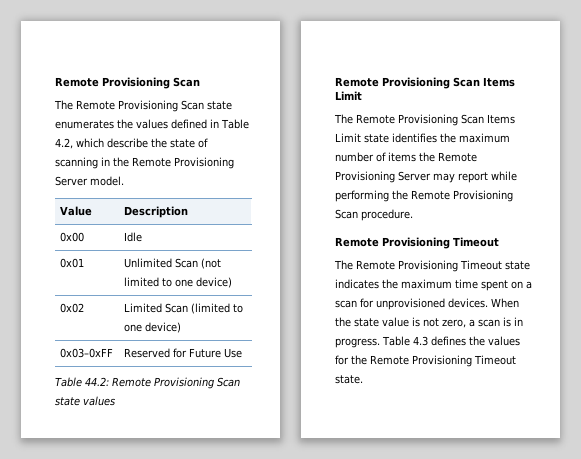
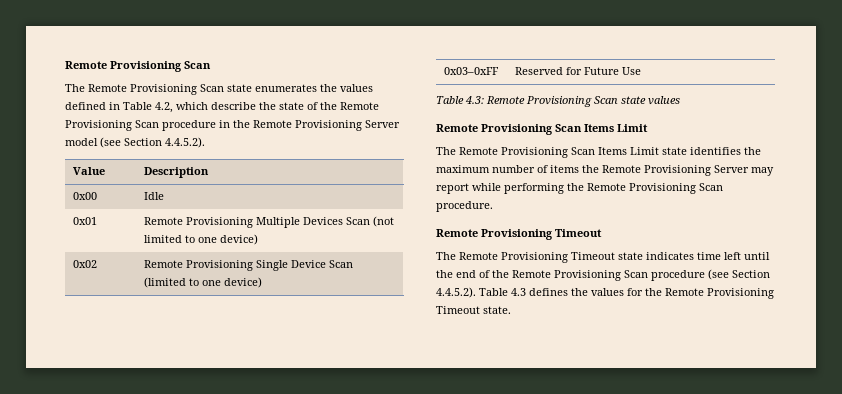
- The Remote Provisioning Scan state enumerates the values defined in Table 4.2, which describe the state of scanning in the Remote Provisioning Server model.
+ The Remote Provisioning Scan state enumerates the values defined in Table 4.2, which describe the state of the Remote Provisioning Scan procedure in the Remote Provisioning Server model (see Section 4.4.5.2).
- 0x01 | Unlimited Scan (not limited to one device)
+ 0x01 | Remote Provisioning Multiple Devices Scan (not limited to one device)
- 0x02 | Limited Scan (limited to one device)
+ 0x02 | Remote Provisioning Single Device Scan (limited to one device)
- Table 44.2: Remote Provisioning Scan state values
+ Table 4.3: Remote Provisioning Scan state values
- The Remote Provisioning Timeout state indicates the maximum time spent on a scan for unprovisioned devices. When the state value is not zero, a scan is in progress. Table 4.3 defines the values for the Remote Provisioning Timeout state.
+ The Remote Provisioning Timeout state indicates time left until the end of the Remote Provisioning Scan procedure (see Section 4.4.5.2). Table 4.3 defines the values for the Remote Provisioning Timeout state.

